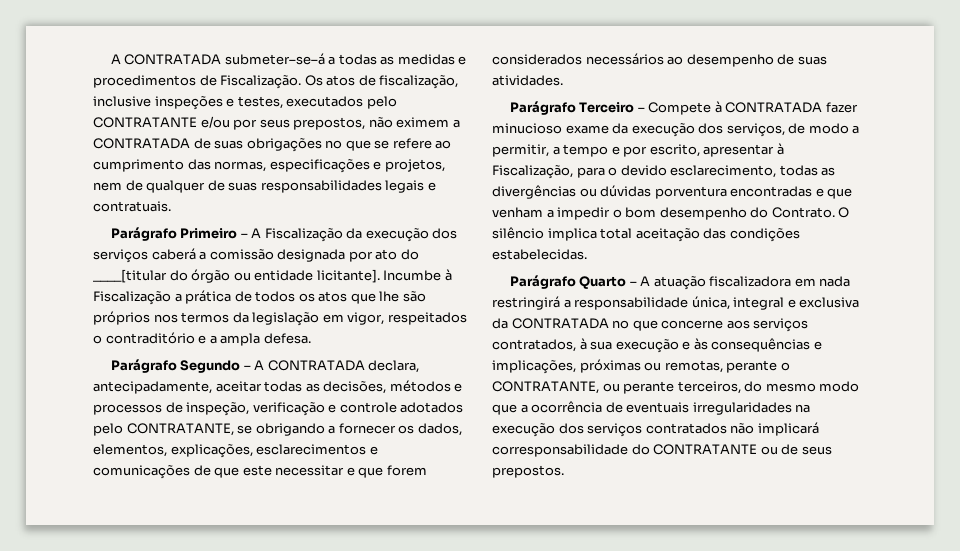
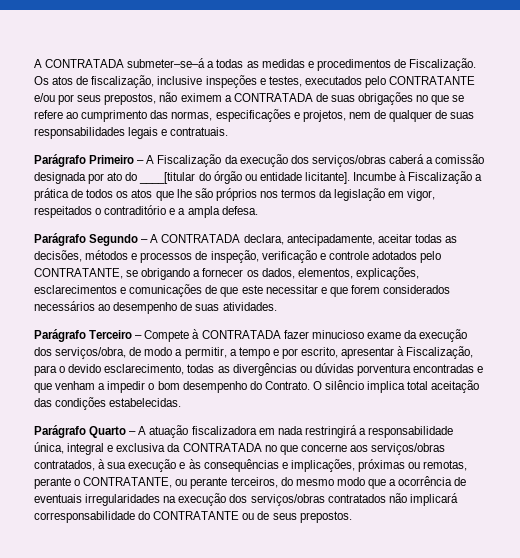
- Parágrafo Primeiro – A Fiscalização da execução dos serviços caberá a comissão designada por ato do ____[titular do órgão ou entidade licitante].
+ Parágrafo Primeiro – A Fiscalização da execução dos serviços/obras caberá a comissão designada por ato do ____[titular do órgão ou entidade licitante].
- Parágrafo Terceiro – Compete à CONTRATADA fazer minucioso exame da execução dos serviços, de modo a permitir, a tempo e por escrito, apresentar à Fiscalização, para o devido esclarecimento, todas as divergências ou dúvidas porventura encontradas e que venham a impedir o bom desempenho do Contrato.
+ Parágrafo Terceiro – Compete à CONTRATADA fazer minucioso exame da execução dos serviços/obra, de modo a permitir, a tempo e por escrito, apresentar à Fiscalização, para o devido esclarecimento, todas as divergências ou dúvidas porventura encontradas e que venham a impedir o bom desempenho do Contrato.
- Parágrafo Quarto – A atuação fiscalizadora em nada restringirá a responsabilidade única, integral e exclusiva da CONTRATADA no que concerne aos serviços contratados, à sua execução e às consequências e implicações, próximas ou remotas, perante o CONTRATANTE, ou perante terceiros, do mesmo modo que a ocorrência de eventuais irregularidades na execução dos serviços contratados não implicará corresponsabilidade do CONTRATANTE ou de seus prepostos.
+ Parágrafo Quarto – A atuação fiscalizadora em nada restringirá a responsabilidade única, integral e exclusiva da CONTRATADA no que concerne aos serviços/obras contratados, à sua execução e às consequências e implicações, próximas ou remotas, perante o CONTRATANTE, ou perante terceiros, do mesmo modo que a ocorrência de eventuais irregularidades na execução dos serviços/obras contratados não implicará corresponsabilidade do CONTRATANTE ou de seus prepostos.

